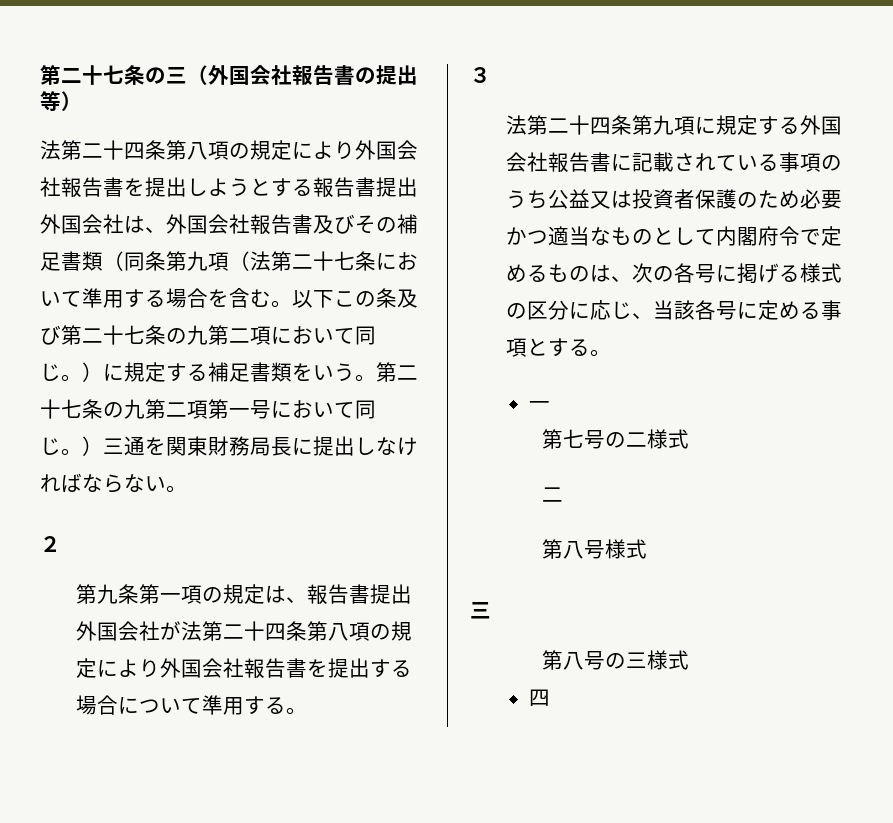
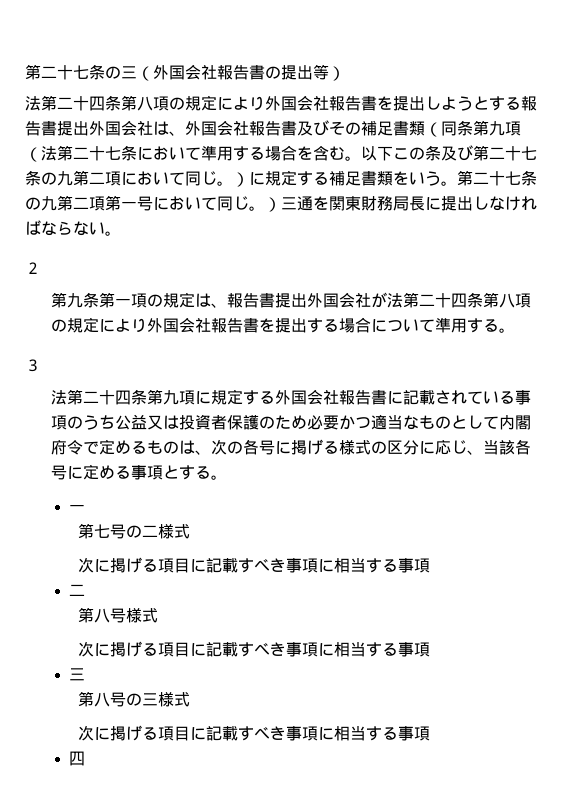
  第七号の二様式
+ 次に掲げる項目に記載すべき事項に相当する事項
  二
  第八号様式
+ 次に掲げる項目に記載すべき事項に相当する事項
  三
  第八号の三様式
+ 次に掲げる項目に記載すべき事項に相当する事項

